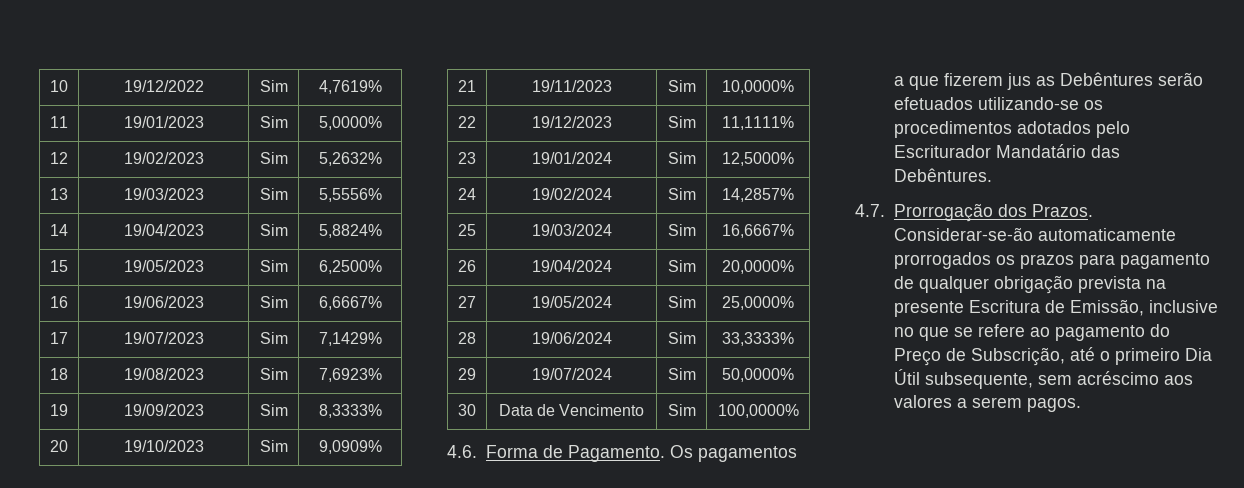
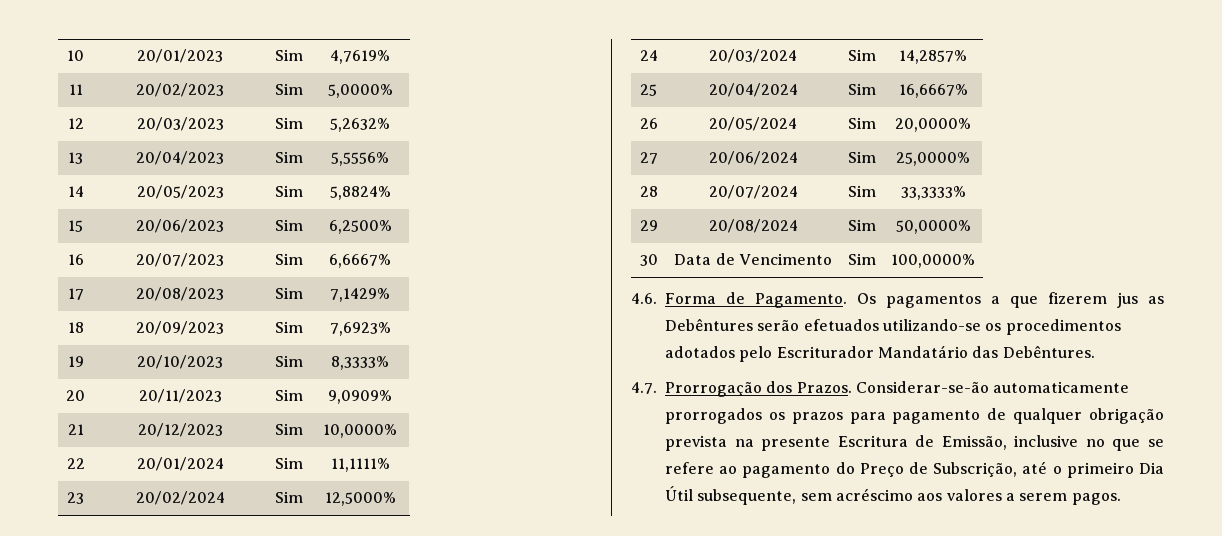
- 10 | 19/12/2022 | Sim | 4,7619%
+ 10 | 20/01/2023 | Sim | 4,7619%
- 11 | 19/01/2023 | Sim | 5,0000%
+ 11 | 20/02/2023 | Sim | 5,0000%
- 12 | 19/02/2023 | Sim | 5,2632%
+ 12 | 20/03/2023 | Sim | 5,2632%
- 13 | 19/03/2023 | Sim | 5,5556%
+ 13 | 20/04/2023 | Sim | 5,5556%
- 14 | 19/04/2023 | Sim | 5,8824%
+ 14 | 20/05/2023 | Sim | 5,8824%
- 15 | 19/05/2023 | Sim | 6,2500%
+ 15 | 20/06/2023 | Sim | 6,2500%
- 16 | 19/06/2023 | Sim | 6,6667%
+ 16 | 20/07/2023 | Sim | 6,6667%
- 17 | 19/07/2023 | Sim | 7,1429%
+ 17 | 20/08/2023 | Sim | 7,1429%
- 18 | 19/08/2023 | Sim | 7,6923%
+ 18 | 20/09/2023 | Sim | 7,6923%
- 19 | 19/09/2023 | Sim | 8,3333%
+ 19 | 20/10/2023 | Sim | 8,3333%
- 20 | 19/10/2023 | Sim | 9,0909%
+ 20 | 20/11/2023 | Sim | 9,0909%
- 21 | 19/11/2023 | Sim | 10,0000%
+ 21 | 20/12/2023 | Sim | 10,0000%
- 22 | 19/12/2023 | Sim | 11,1111%
+ 22 | 20/01/2024 | Sim | 11,1111%
- 23 | 19/01/2024 | Sim | 12,5000%
+ 23 | 20/02/2024 | Sim | 12,5000%
- 24 | 19/02/2024 | Sim | 14,2857%
+ 24 | 20/03/2024 | Sim | 14,2857%
- 25 | 19/03/2024 | Sim | 16,6667%
+ 25 | 20/04/2024 | Sim | 16,6667%
- 26 | 19/04/2024 | Sim | 20,0000%
+ 26 | 20/05/2024 | Sim | 20,0000%
- 27 | 19/05/2024 | Sim | 25,0000%
+ 27 | 20/06/2024 | Sim | 25,0000%
- 28 | 19/06/2024 | Sim | 33,3333%
+ 28 | 20/07/2024 | Sim | 33,3333%
- 29 | 19/07/2024 | Sim | 50,0000%
+ 29 | 20/08/2024 | Sim | 50,0000%

